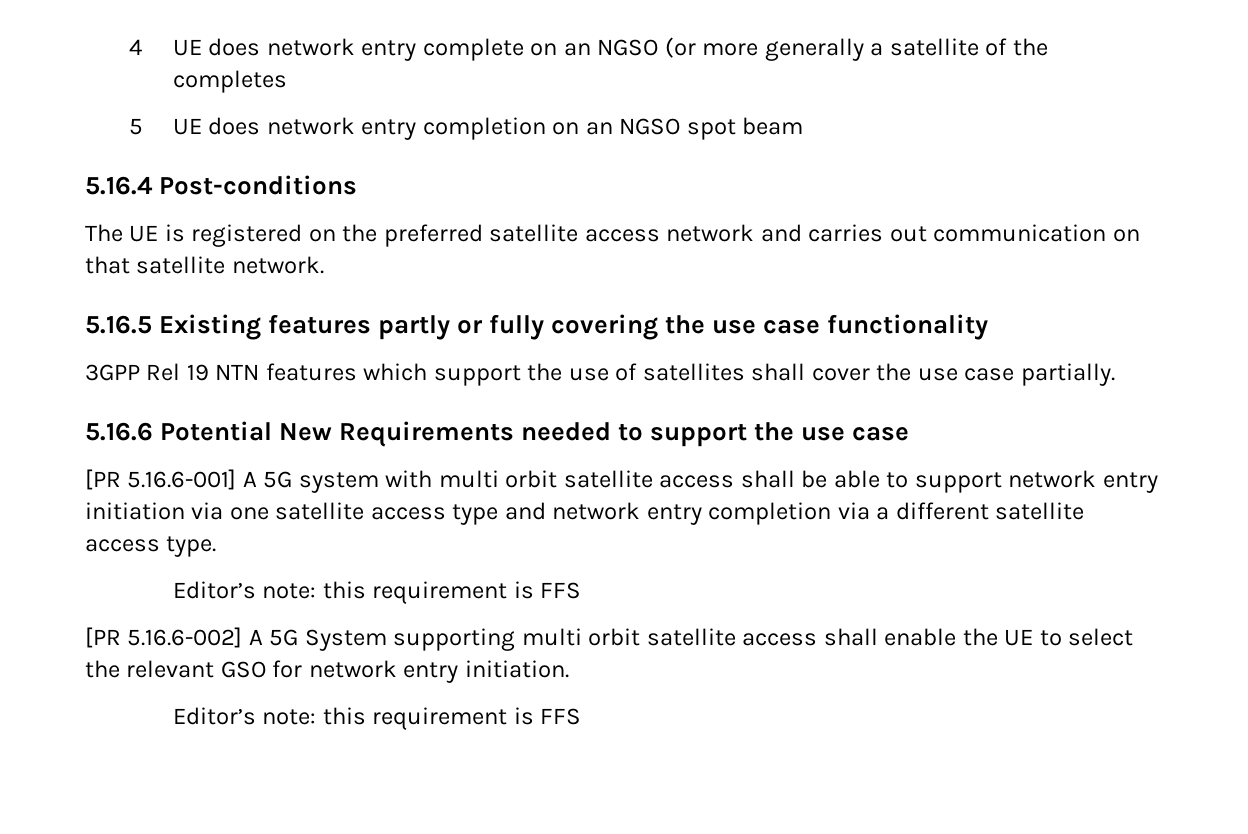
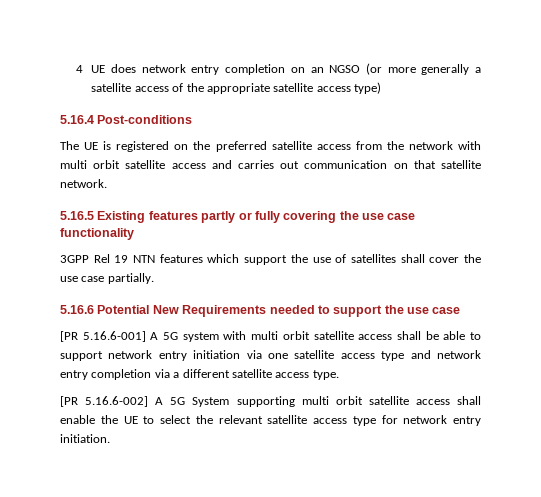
- 4 UE does network entry complete on an NGSO (or more generally a satellite of the completes
- 5 UE does network entry completion on an NGSO spot beam
+ 4 UE does network entry completion on an NGSO (or more generally a satellite access of the appropriate satellite access type)
- The UE is registered on the preferred satellite access network and carries out communication on that satellite network.
+ The UE is registered on the preferred satellite access from the network with multi orbit satellite access and carries out communication on that satellite network.
  [PR 5.16.6-001] A 5G system with multi orbit satellite access shall be able to support network entry initiation via one satellite access type and network entry completion via a different satellite access type.
- Editor’s note: this requirement is FFS
- [PR 5.16.6-002] A 5G System supporting multi orbit satellite access shall enable the UE to select the relevant GSO for network entry initiation.
- Editor’s note: this requirement is FFS
+ [PR 5.16.6-002] A 5G System supporting multi orbit satellite access shall enable the UE to select the relevant satellite access type for network entry initiation.

